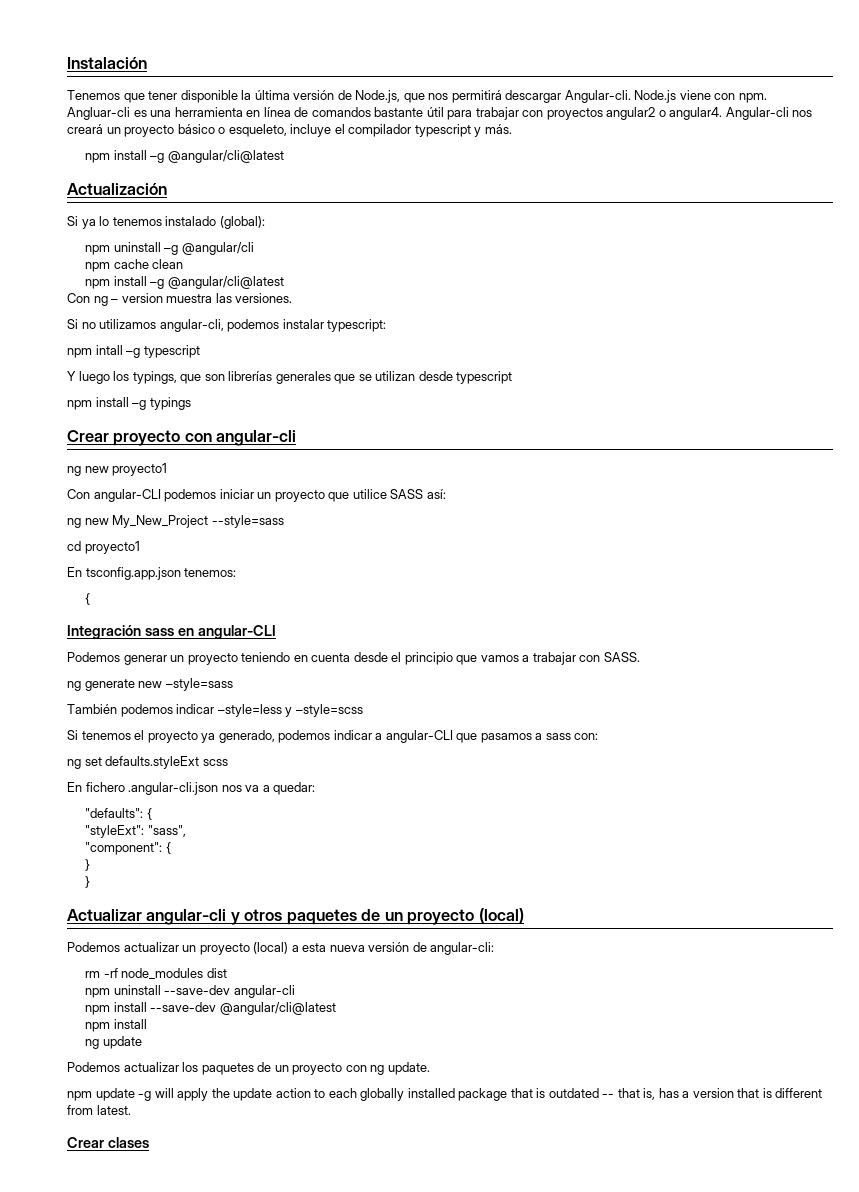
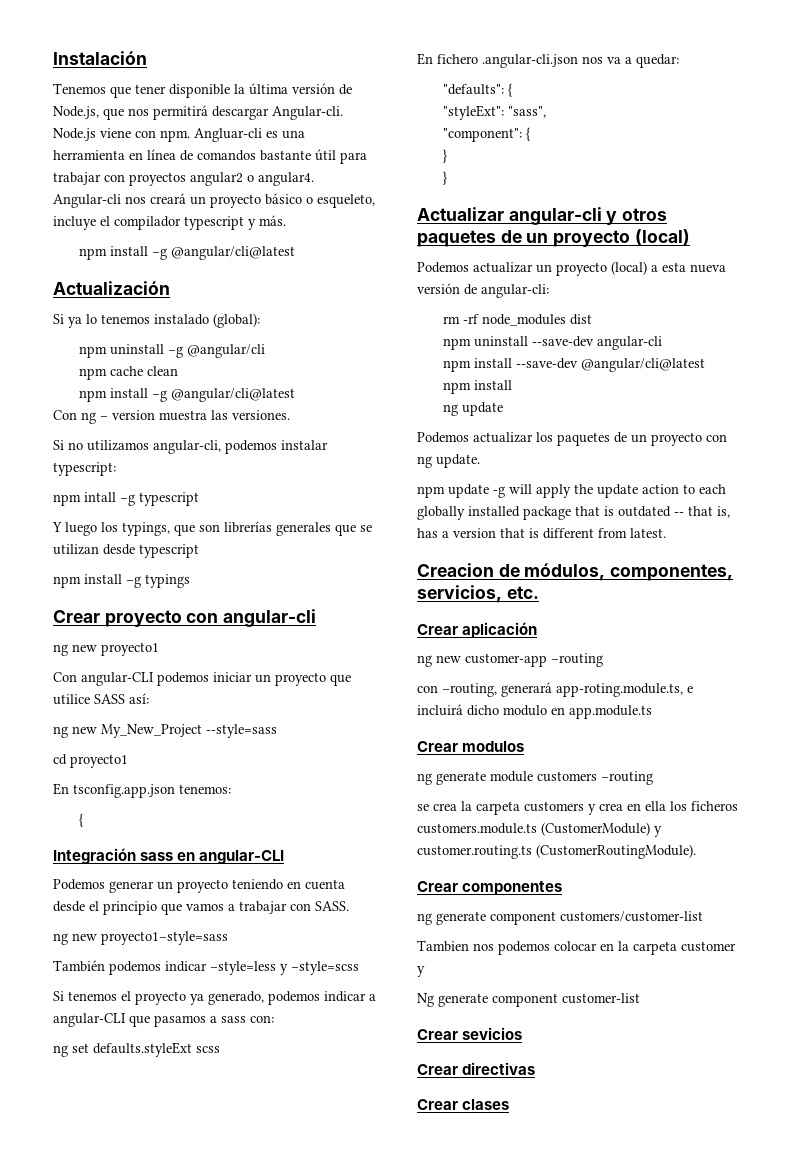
- ng generate new –style=sass
+ ng new proyecto1–style=sass
+ Creacion de módulos, componentes, servicios, etc.
+ Crear aplicación
+ ng new customer-app –routing
+ con –routing, generará app-roting.module.ts, e incluirá dicho modulo en app.module.ts
+ Crear modulos
+ ng generate module customers –routing
+ se crea la carpeta customers y crea en ella los ficheros customers.module.ts (CustomerModule) y customer.routing.ts (CustomerRoutingModule).
+ Crear componentes
+ ng generate component customers/customer-list
+ Tambien nos podemos colocar en la carpeta customer y
+ Ng generate component customer-list
+ Crear sevicios
+ Crear directivas

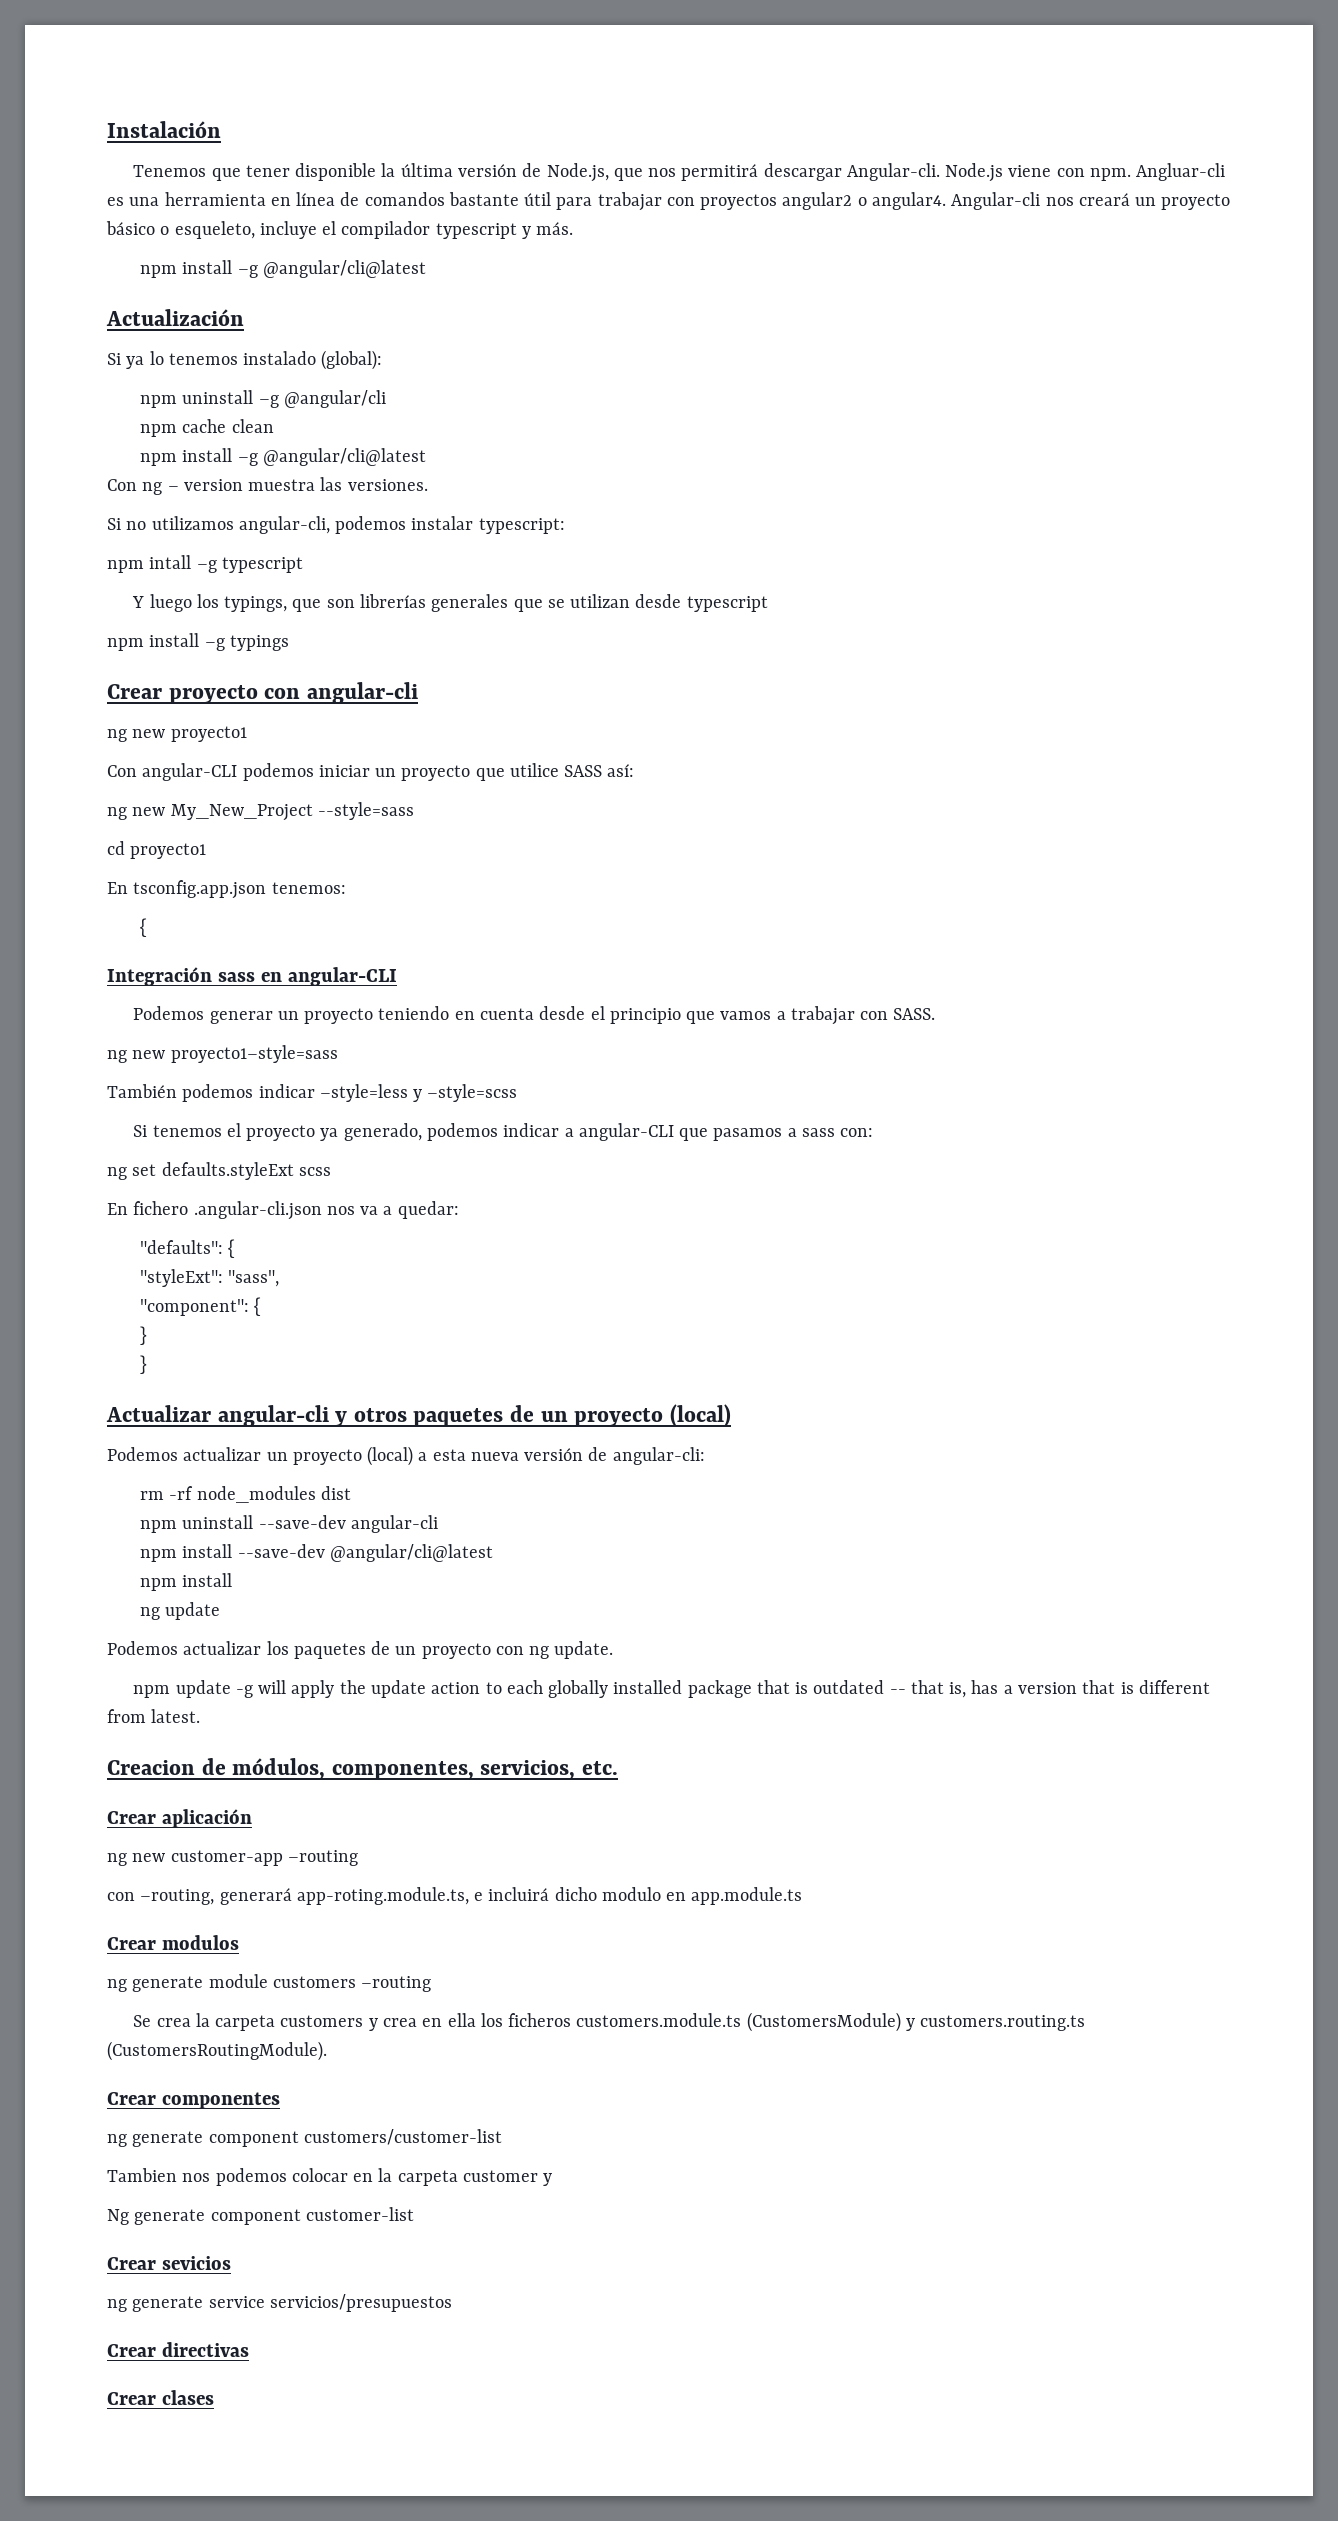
- se crea la carpeta customers y crea en ella los ficheros customers.module.ts (CustomerModule) y customer.routing.ts (CustomerRoutingModule).
+ Se crea la carpeta customers y crea en ella los ficheros customers.module.ts (CustomersModule) y customers.routing.ts (CustomersRoutingModule).
+ ng generate service servicios/presupuestos

